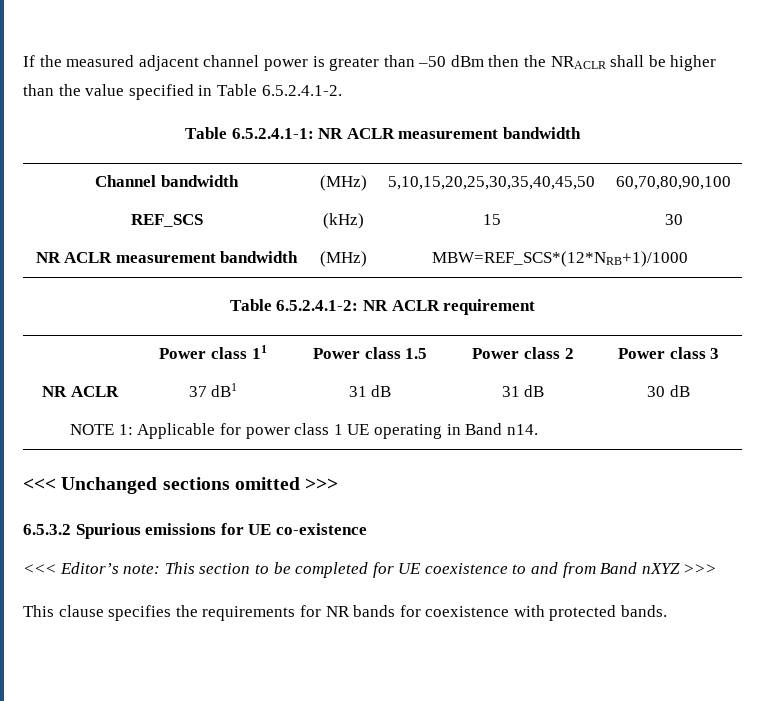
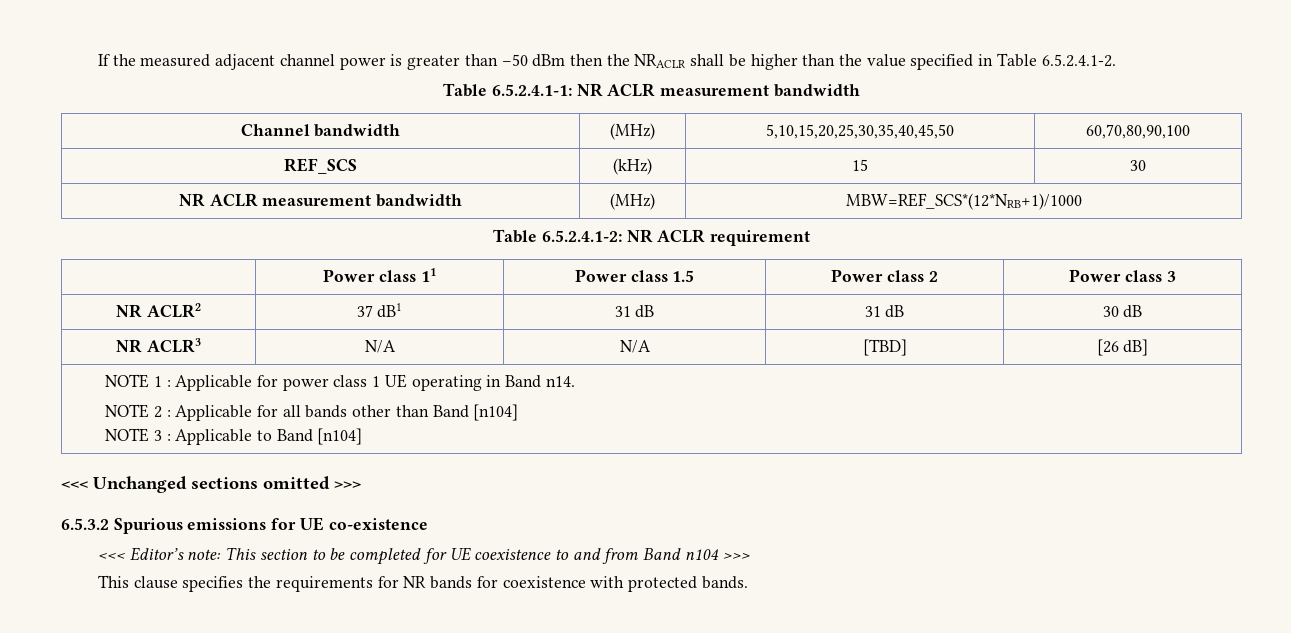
- NR ACLR | 37 dB1 | 31 dB | 31 dB | 30 dB
+ NR ACLR2 | 37 dB1 | 31 dB | 31 dB | 30 dB
- NOTE 1: Applicable for power class 1 UE operating in Band n14.
+ NR ACLR3 | N/A | N/A | [TBD] | [26 dB]
+ NOTE 1 : Applicable for power class 1 UE operating in Band n14.
+ NOTE 2 : Applicable for all bands other than Band [n104]
+ NOTE 3 : Applicable to Band [n104]
- <<< Editor’s note: This section to be completed for UE coexistence to and from Band nXYZ >>>
+ <<< Editor’s note: This section to be completed for UE coexistence to and from Band n104 >>>

